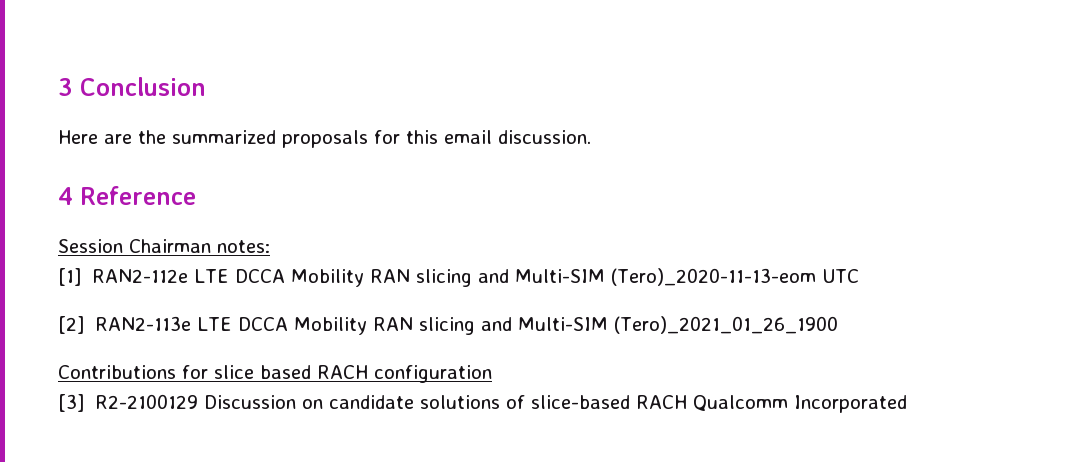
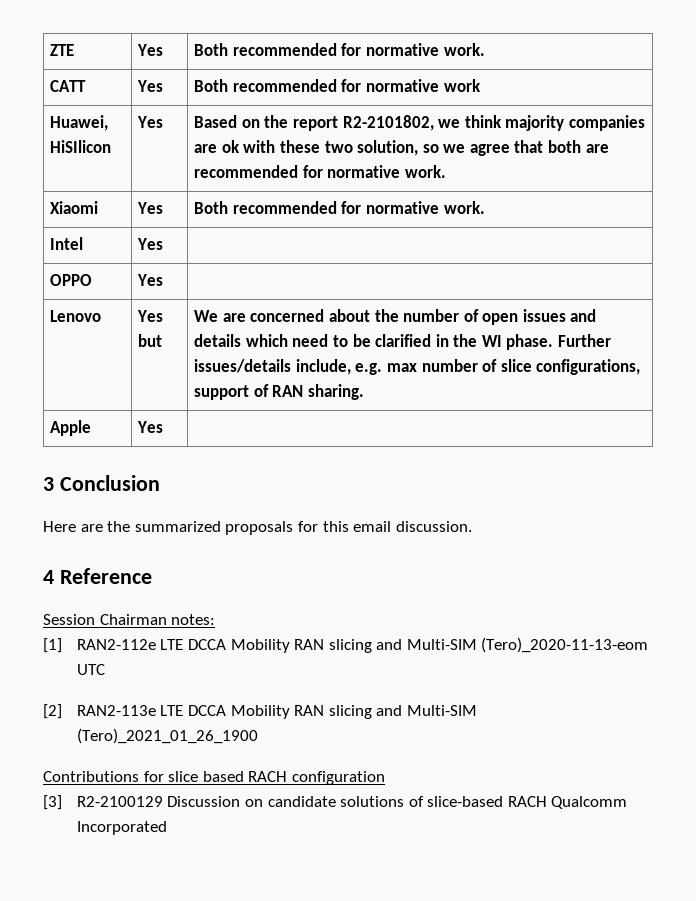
+ ZTE | Yes | Both recommended for normative work.
+ CATT | Yes | Both recommended for normative work
+ Huawei, HiSIlicon | Yes | Based on the report R2-2101802, we think majority companies are ok with these two solution, so we agree that both are recommended for normative work.
+ Xiaomi | Yes | Both recommended for normative work.
+ Intel | Yes |
+ OPPO | Yes |
+ Lenovo | Yes but | We are concerned about the number of open issues and details which need to be clarified in the WI phase. Further issues/details include, e.g. max number of slice configurations, support of RAN sharing.
+ Apple | Yes |

